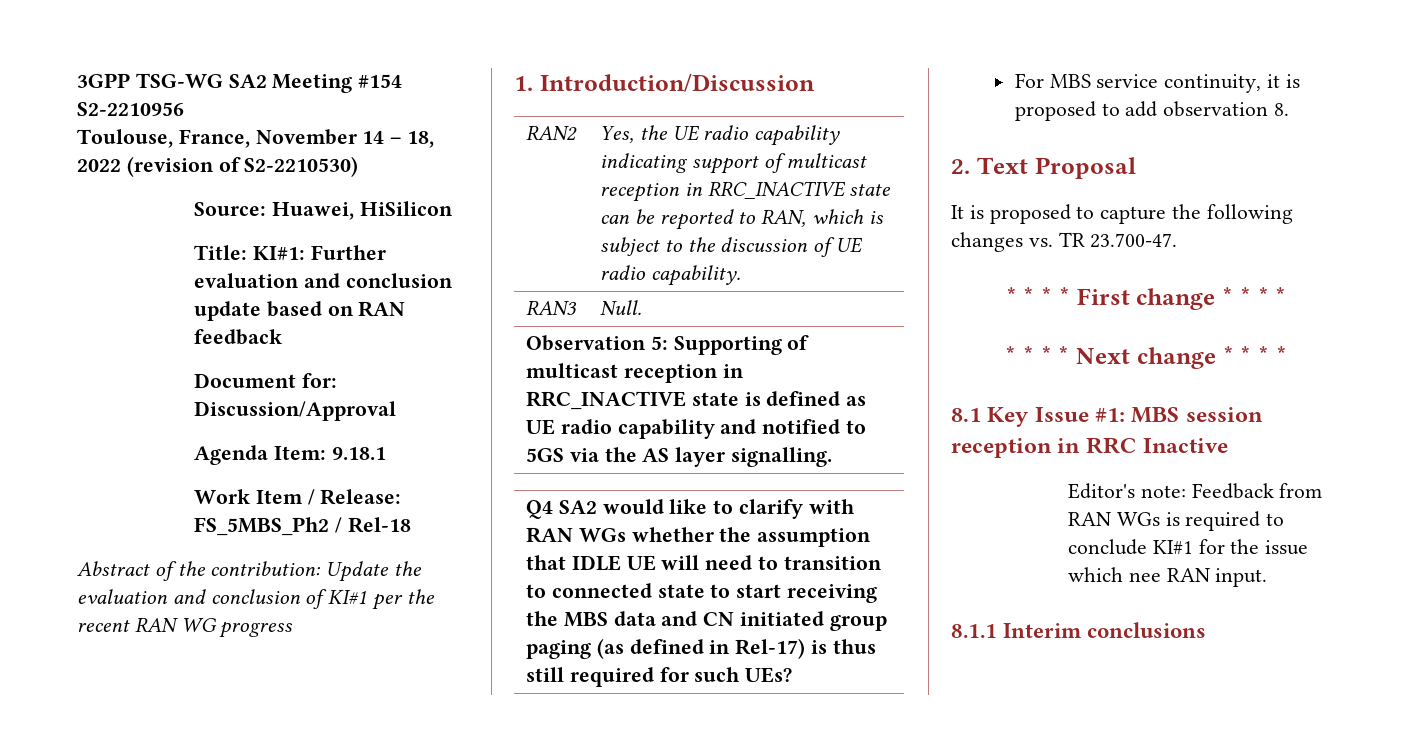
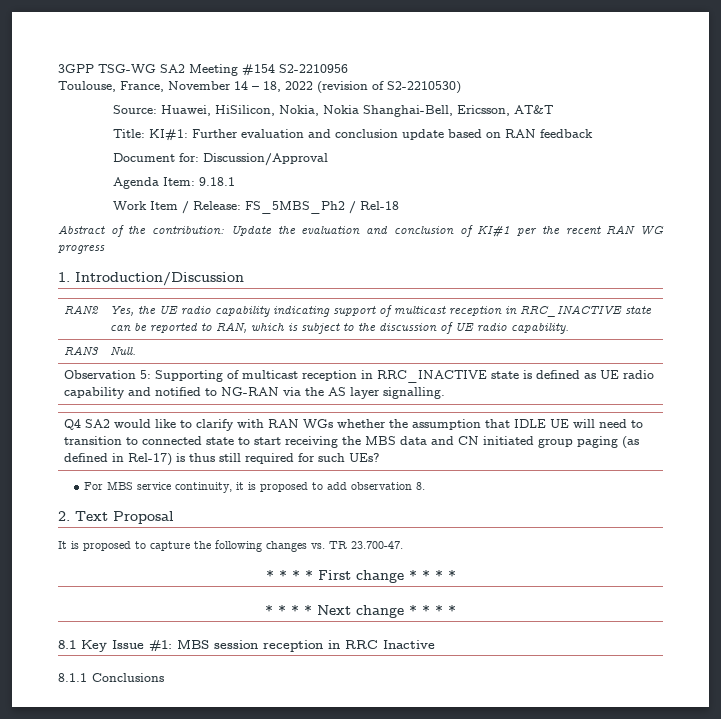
- Source: Huawei, HiSilicon
+ Source: Huawei, HiSilicon, Nokia, Nokia Shanghai-Bell, Ericsson, AT&T
- Observation 5: Supporting of multicast reception in RRC_INACTIVE state is defined as UE radio capability and notified to 5GS via the AS layer signalling.
+ Observation 5: Supporting of multicast reception in RRC_INACTIVE state is defined as UE radio capability and notified to NG-RAN via the AS layer signalling.
- Editor's note: Feedback from RAN WGs is required to conclude KI#1 for the issue which nee RAN input.
- 8.1.1 Interim conclusions
+ 8.1.1 Conclusions

